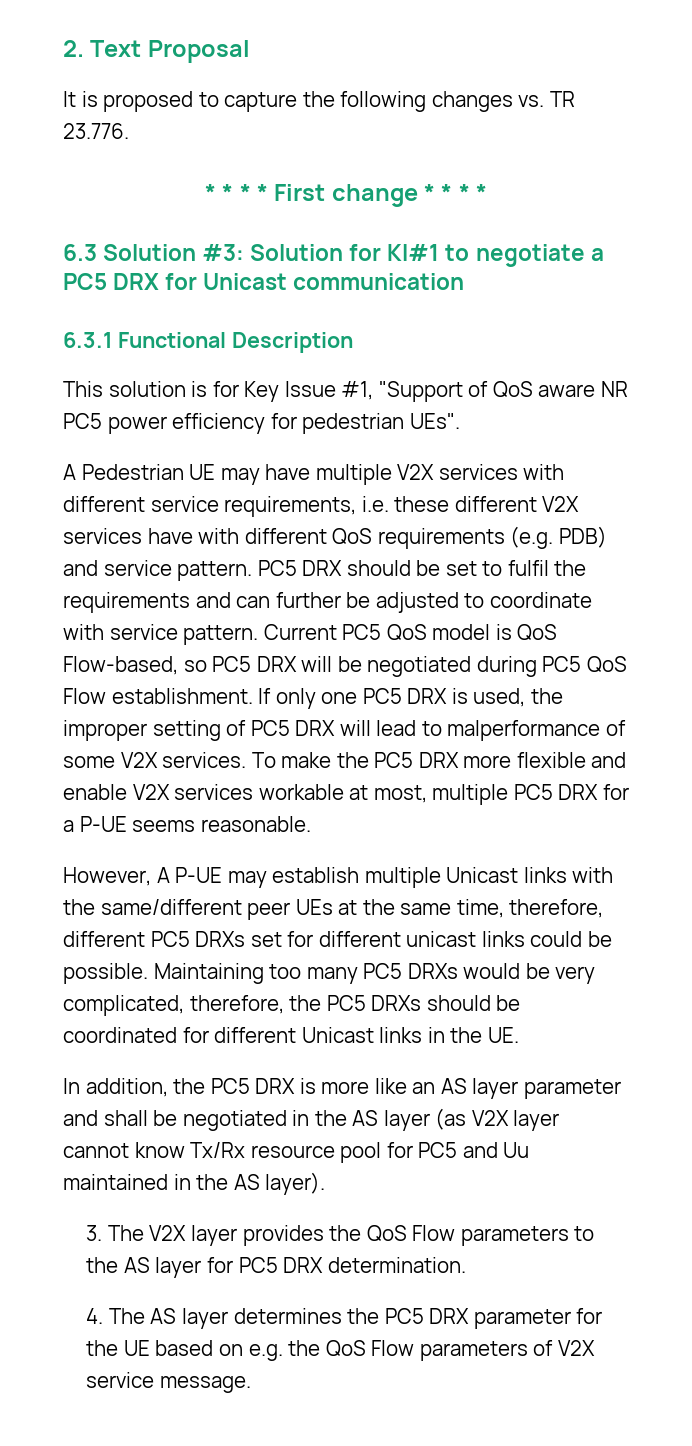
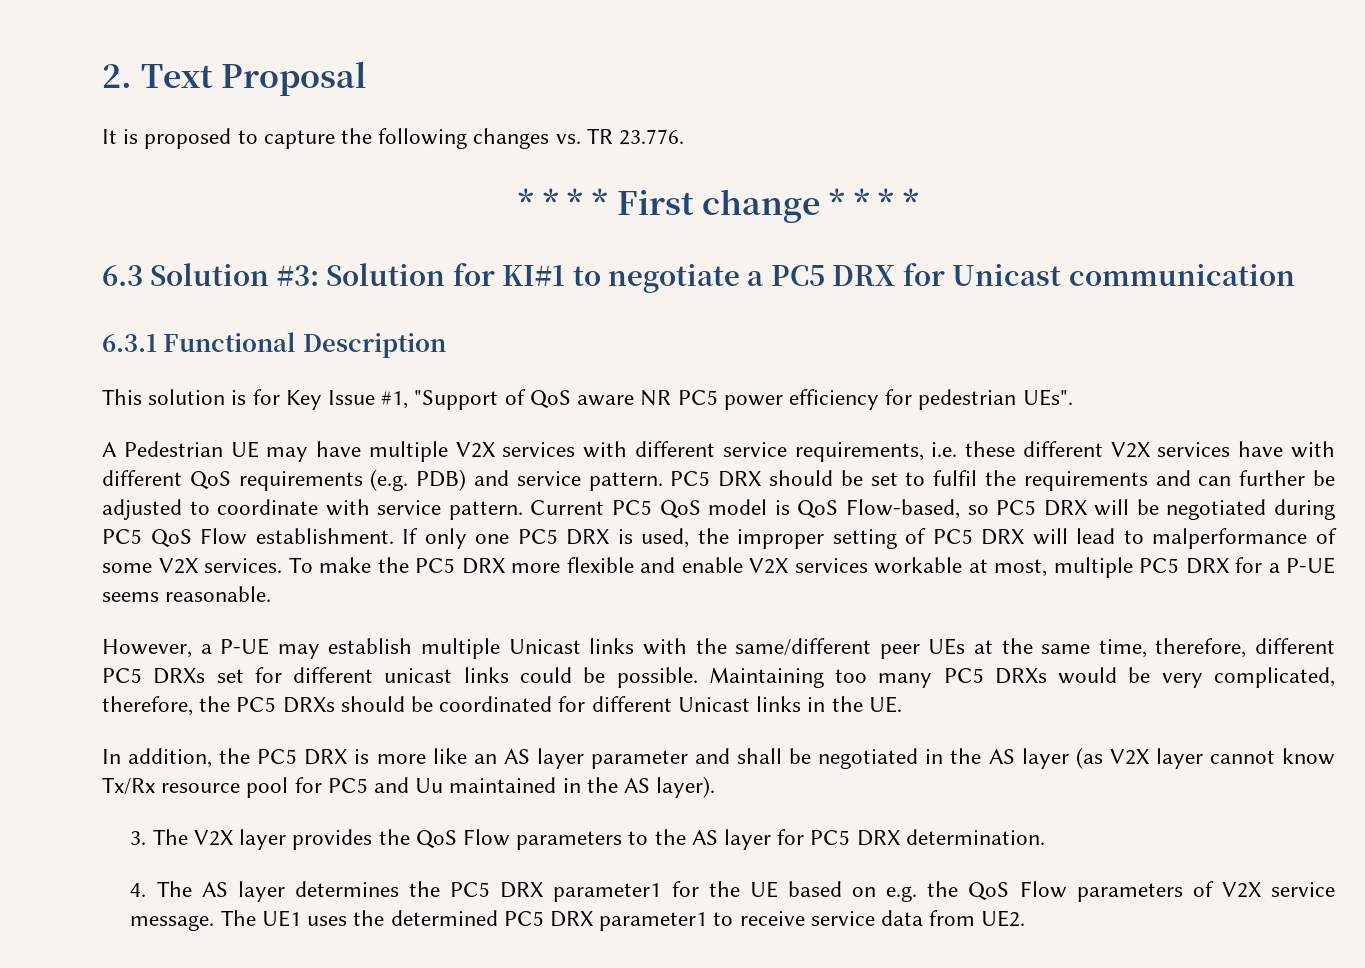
- However, A P-UE may establish multiple Unicast links with the same/different peer UEs at the same time, therefore, different PC5 DRXs set for different unicast links could be possible.
+ However, a P-UE may establish multiple Unicast links with the same/different peer UEs at the same time, therefore, different PC5 DRXs set for different unicast links could be possible.
- 4. The AS layer determines the PC5 DRX parameter for the UE based on e.g. the QoS Flow parameters of V2X service message.
+ 4. The AS layer determines the PC5 DRX parameter1 for the UE based on e.g. the QoS Flow parameters of V2X service message.
+ The UE1 uses the determined PC5 DRX parameter1 to receive service data from UE2.

